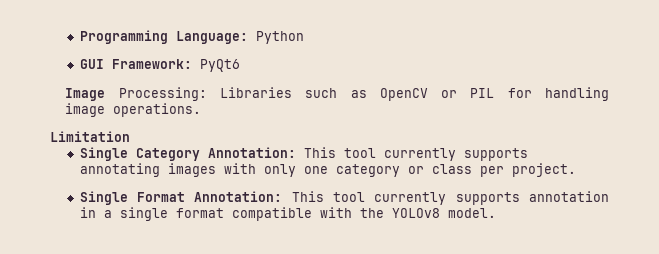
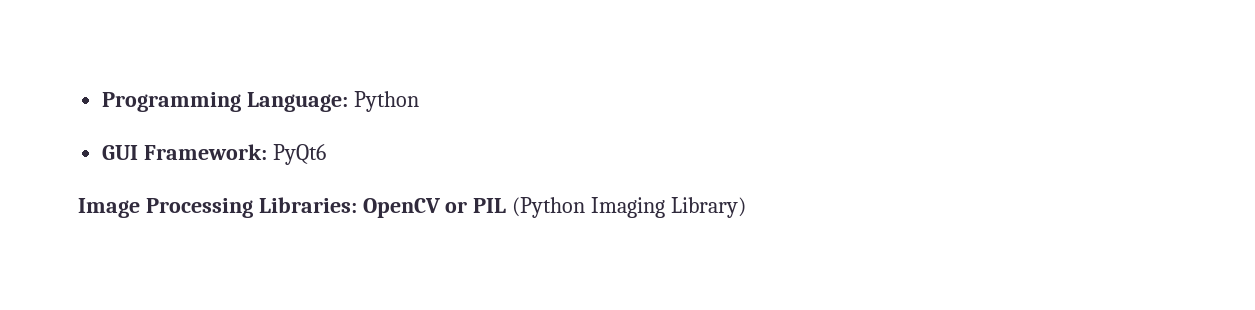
- Image Processing: Libraries such as OpenCV or PIL for handling image operations.
- Limitation
- Single Category Annotation: This tool currently supports annotating images with only one category or class per project.
- Single Format Annotation: This tool currently supports annotation in a single format compatible with the YOLOv8 model.
+ Image Processing Libraries: OpenCV or PIL (Python Imaging Library)

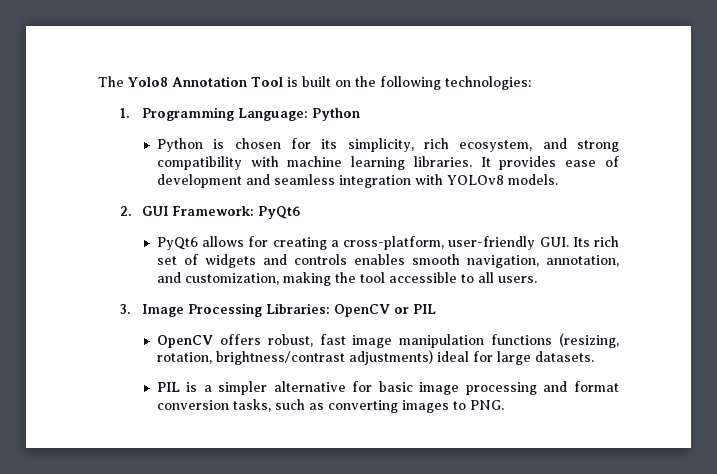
- Programming Language: Python
- GUI Framework: PyQt6
- Image Processing Libraries: OpenCV or PIL (Python Imaging Library)
+ The Yolo8 Annotation Tool is built on the following technologies:
+ 1. Programming Language: Python
+ Python is chosen for its simplicity, rich ecosystem, and strong compatibility with machine learning libraries. It provides ease of development and seamless integration with YOLOv8 models.
+ 2. GUI Framework: PyQt6
+ PyQt6 allows for creating a cross-platform, user-friendly GUI. Its rich set of widgets and controls enables smooth navigation, annotation, and customization, making the tool accessible to all users.
+ 3. Image Processing Libraries: OpenCV or PIL
+ OpenCV offers robust, fast image manipulation functions (resizing, rotation, brightness/contrast adjustments) ideal for large datasets.
+ PIL is a simpler alternative for basic image processing and format conversion tasks, such as converting images to PNG.

